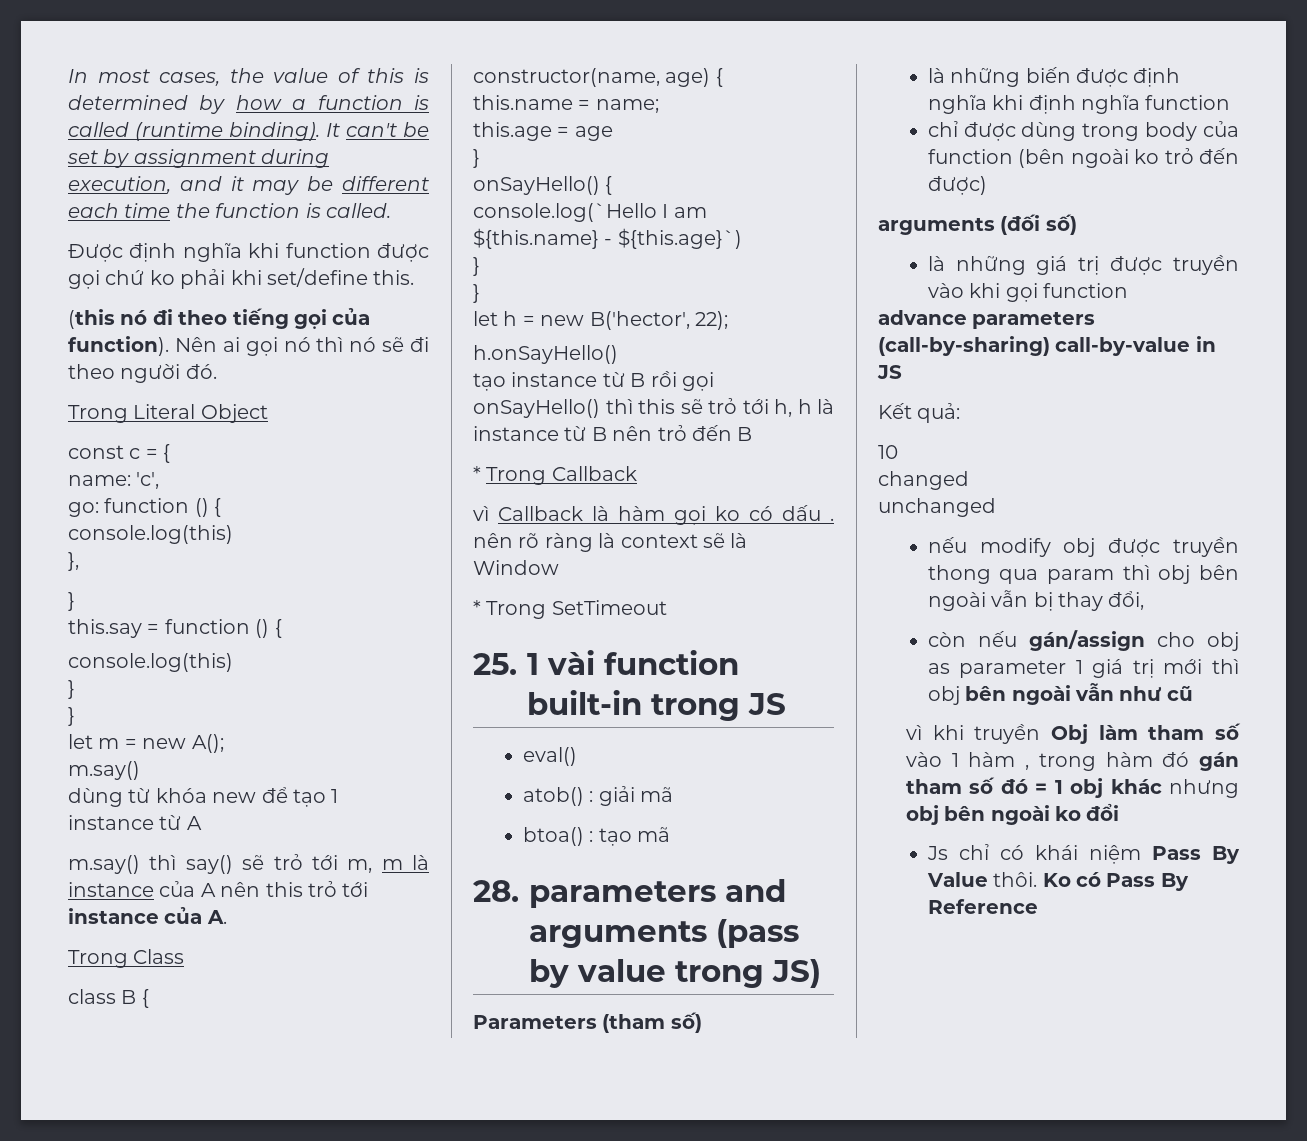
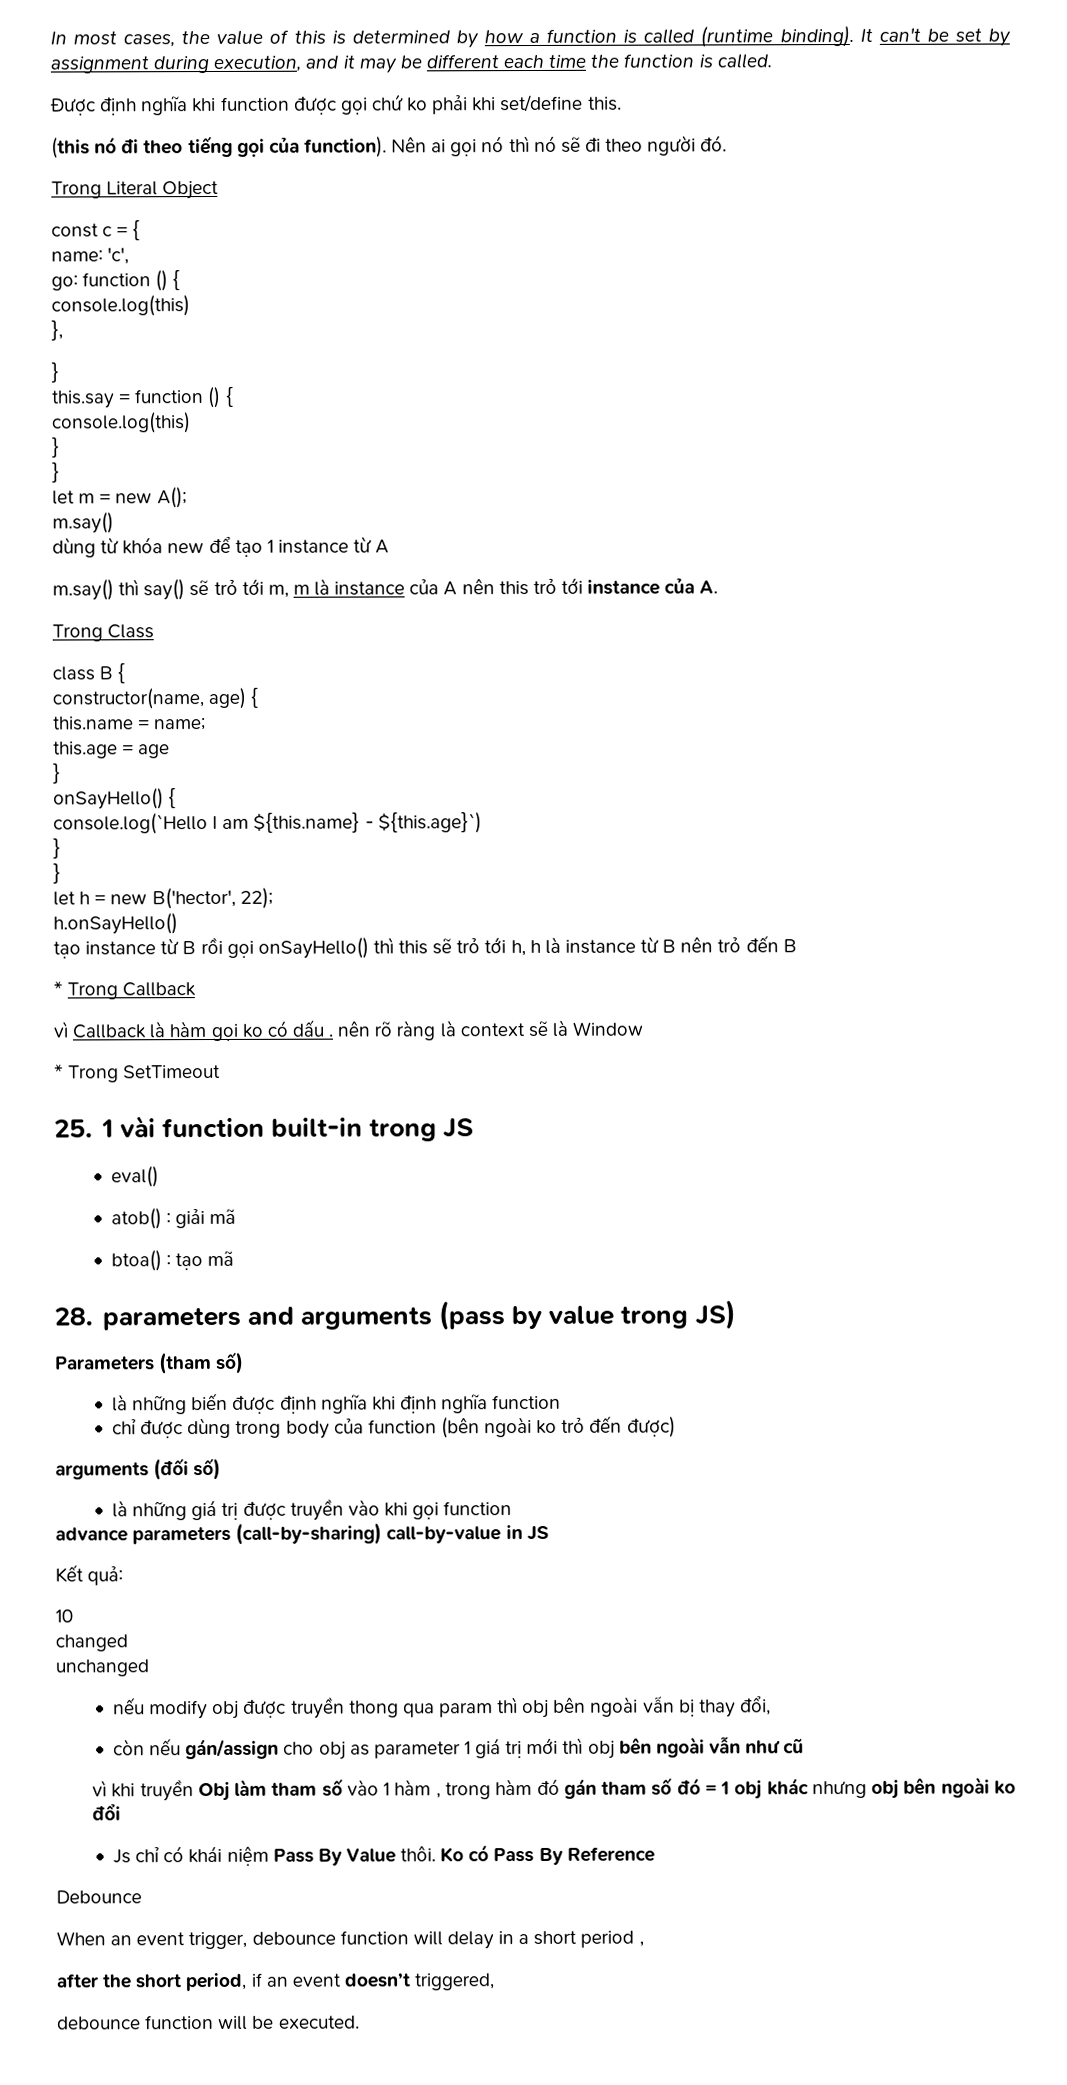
+ Debounce
+ When an event trigger, debounce function will delay in a short period ,
+ after the short period, if an event doesn’t triggered,
+ debounce function will be executed.

